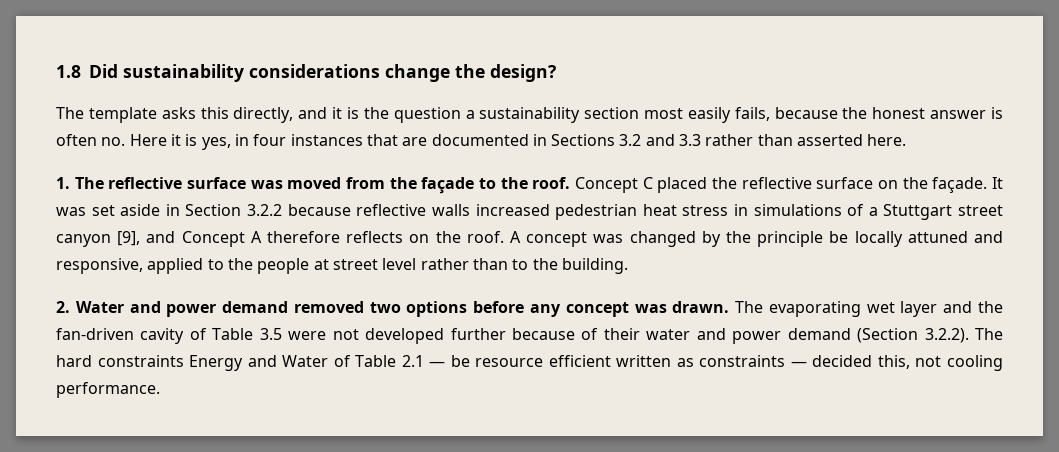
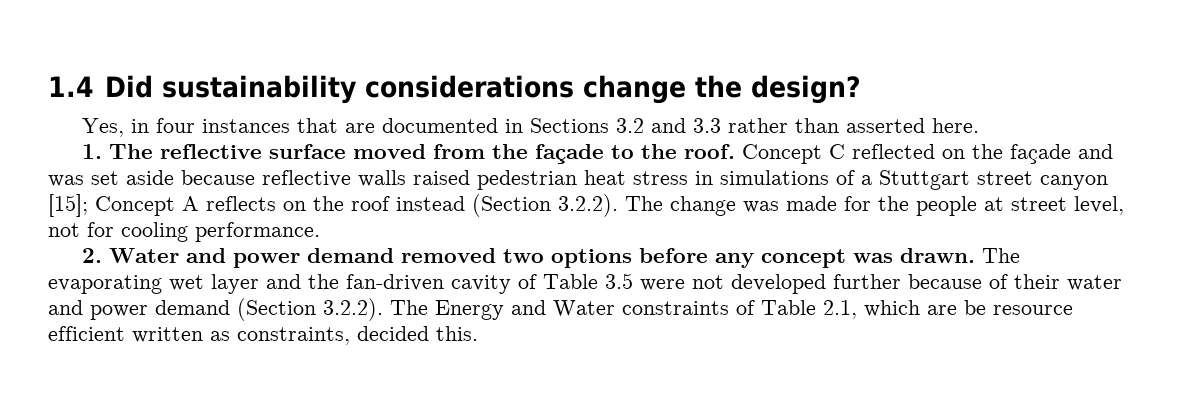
- 1.8 Did sustainability considerations change the design?
+ 1.4 Did sustainability considerations change the design?
- The template asks this directly, and it is the question a sustainability section most easily fails, because the honest answer is often no. Here it is yes, in four instances that are documented in Sections 3.2 and 3.3 rather than asserted here.
+ Yes, in four instances that are documented in Sections 3.2 and 3.3 rather than asserted here.
- 1. The reflective surface was moved from the façade to the roof.
+ 1. The reflective surface moved from the façade to the roof.
- Concept C placed the reflective surface on the façade. It was set aside in Section 3.2.2 because reflective walls increased pedestrian heat stress in simulations of a Stuttgart street canyon [9], and Concept A therefore reflects on the roof. A concept was changed by the principle be locally attuned and responsive, applied to the people at street level rather than to the building.
+ Concept C reflected on the façade and was set aside because reflective walls raised pedestrian heat stress in simulations of a Stuttgart street canyon [15]; Concept A reflects on the roof instead (Section 3.2.2). The change was made for the people at street level, not for cooling performance.
- The evaporating wet layer and the fan-driven cavity of Table 3.5 were not developed further because of their water and power demand (Section 3.2.2). The hard constraints Energy and Water of Table 2.1 — be resource efficient written as constraints — decided this, not cooling performance.
+ The evaporating wet layer and the fan-driven cavity of Table 3.5 were not developed further because of their water and power demand (Section 3.2.2). The Energy and Water constraints of Table 2.1, which are be resource efficient written as constraints, decided this.

